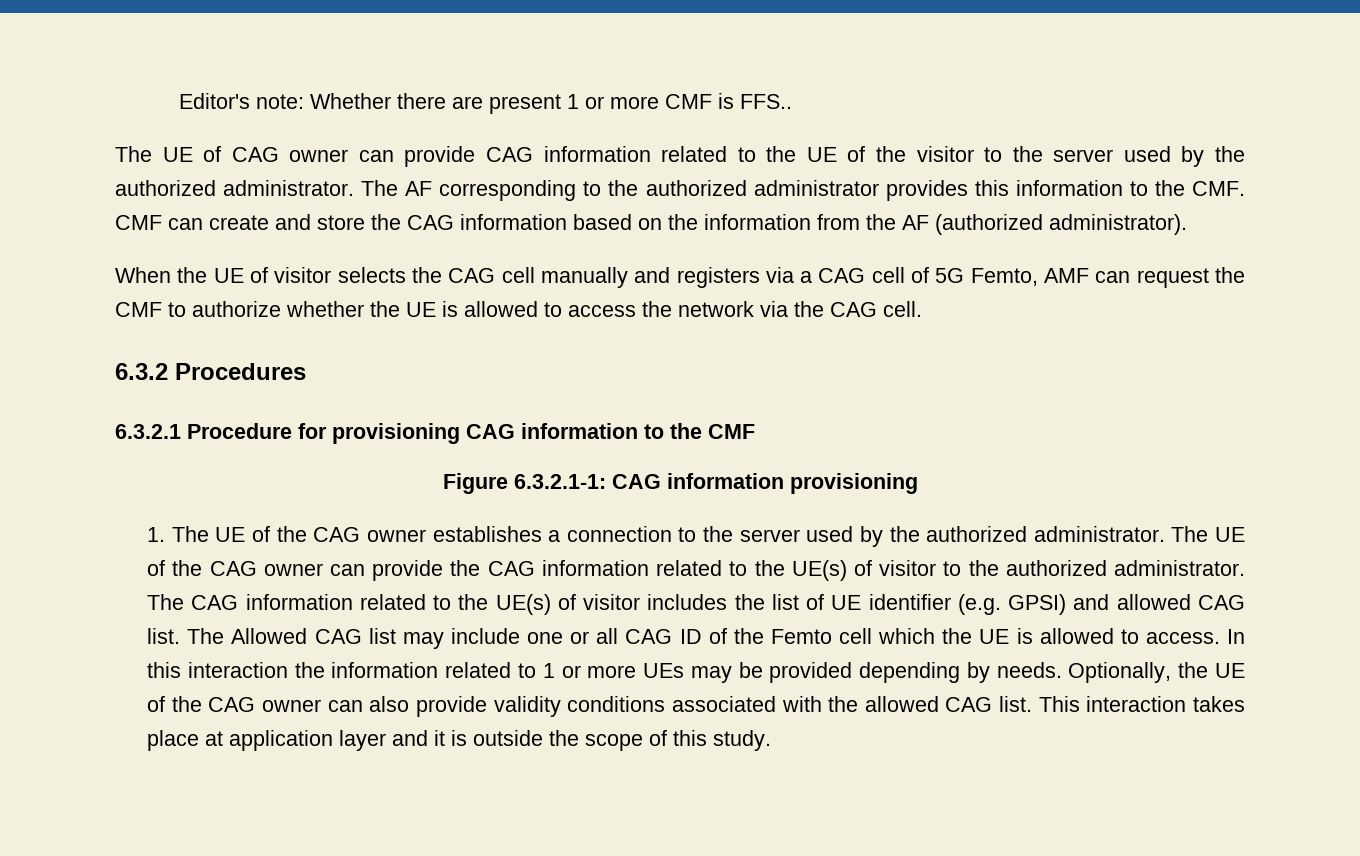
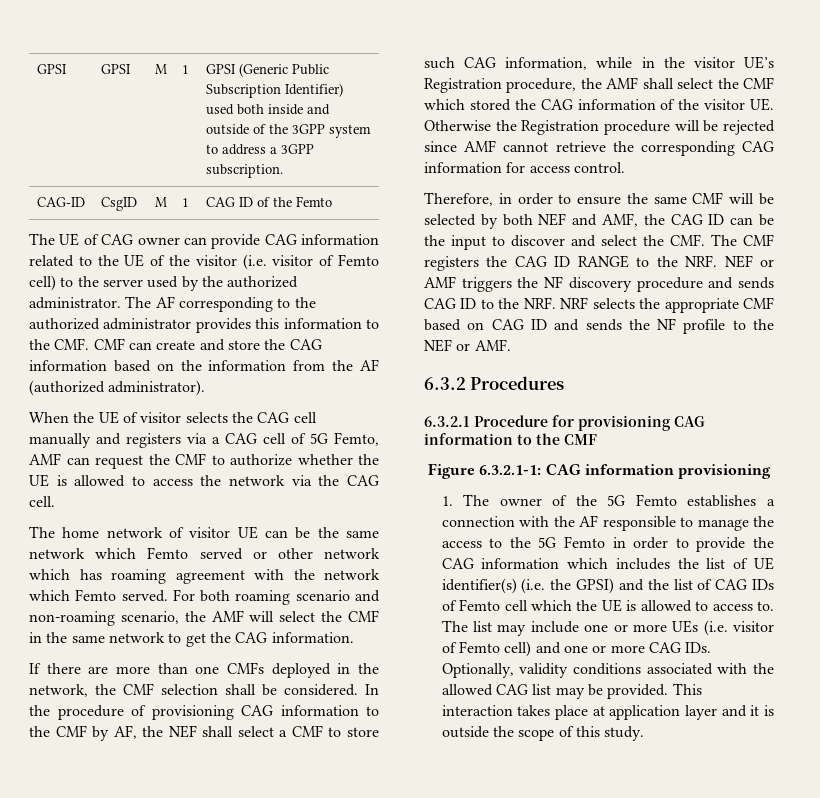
- Editor's note: Whether there are present 1 or more CMF is FFS..
+ GPSI | GPSI | M | 1 | GPSI (Generic Public Subscription Identifier) used both inside and outside of the 3GPP system to address a 3GPP subscription.
+ CAG-ID | CsgID | M | 1 | CAG ID of the Femto
- The UE of CAG owner can provide CAG information related to the UE of the visitor to the server used by the authorized administrator.
+ The UE of CAG owner can provide CAG information related to the UE of the visitor (i.e. visitor of Femto cell) to the server used by the authorized administrator.
+ The home network of visitor UE can be the same network which Femto served or other network which has roaming agreement with the network which Femto served. For both roaming scenario and non-roaming scenario, the AMF will select the CMF in the same network to get the CAG information.
+ If there are more than one CMFs deployed in the network, the CMF selection shall be considered. In the procedure of provisioning CAG information to the CMF by AF, the NEF shall select a CMF to store such CAG information, while in the visitor UE’s Registration procedure, the AMF shall select the CMF which stored the CAG information of the visitor UE. Otherwise the Registration procedure will be rejected since AMF cannot retrieve the corresponding CAG information for access control.
+ Therefore, in order to ensure the same CMF will be selected by both NEF and AMF, the CAG ID can be the input to discover and select the CMF. The CMF registers the CAG ID RANGE to the NRF. NEF or AMF triggers the NF discovery procedure and sends CAG ID to the NRF. NRF selects the appropriate CMF based on CAG ID and sends the NF profile to the NEF or AMF.
- 1. The UE of the CAG owner establishes a connection to the server used by the authorized administrator. The UE of the CAG owner can provide the CAG information related to the UE(s) of visitor to the authorized administrator. The CAG information related to the UE(s) of visitor includes the list of UE identifier (e.g. GPSI) and allowed CAG list. The Allowed CAG list may include one or all CAG ID of the Femto cell which the UE is allowed to access. In this interaction the information related to 1 or more UEs may be provided depending by needs. Optionally, the UE of the CAG owner can also provide validity conditions associated with the allowed CAG list.
+ 1. The owner of the 5G Femto establishes a connection with the AF responsible to manage the access to the 5G Femto in order to provide the CAG information which includes the list of UE identifier(s) (i.e. the GPSI) and the list of CAG IDs of Femto cell which the UE is allowed to access to. The list may include one or more UEs (i.e. visitor of Femto cell) and one or more CAG IDs. Optionally, validity conditions associated with the allowed CAG list may be provided.

